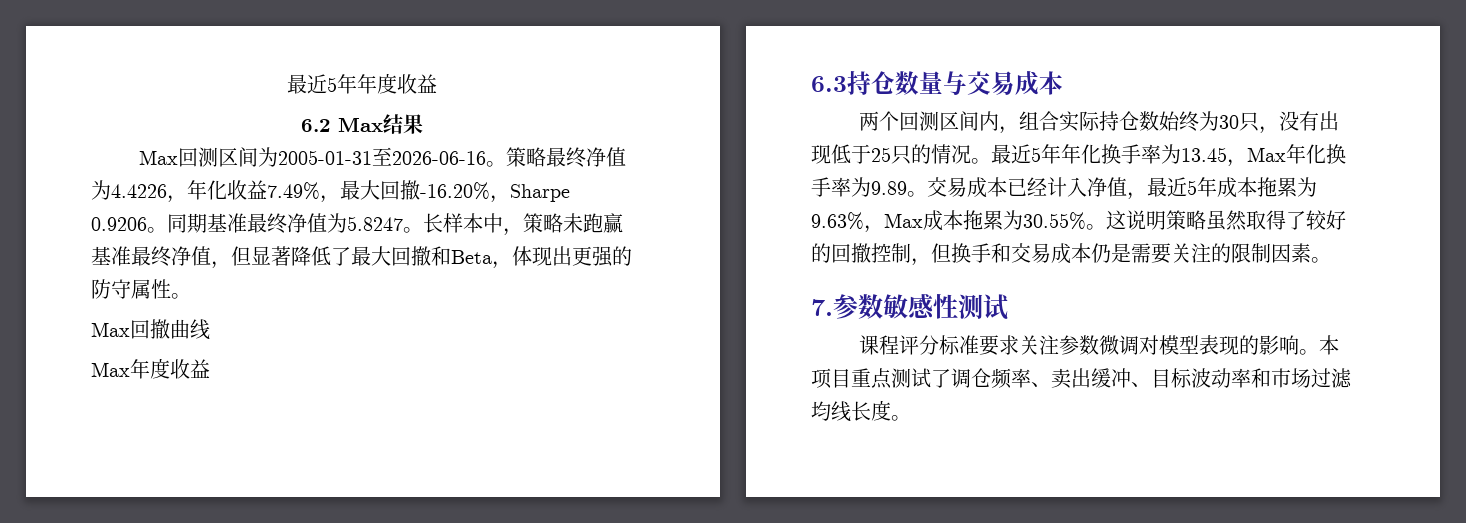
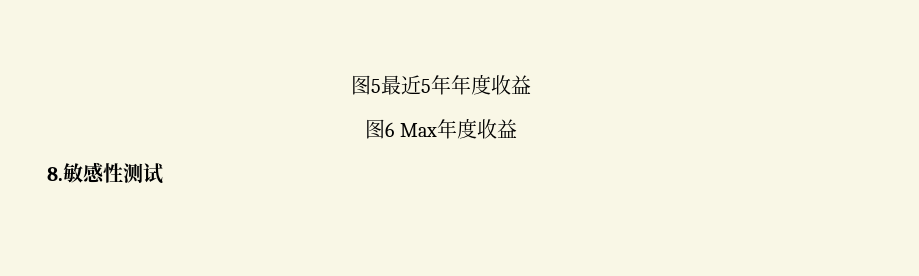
- 最近5年年度收益
+ 图5最近5年年度收益
- 6.2 Max结果
- Max回测区间为2005-01-31至2026-06-16。策略最终净值为4.4226，年化收益7.49%，最大回撤-16.20%，Sharpe 0.9206。同期基准最终净值为5.8247。长样本中，策略未跑赢基准最终净值，但显著降低了最大回撤和Beta，体现出更强的防守属性。
- Max回撤曲线
- Max年度收益
- 6.3持仓数量与交易成本
- 两个回测区间内，组合实际持仓数始终为30只，没有出现低于25只的情况。最近5年年化换手率为13.45，Max年化换手率为9.89。交易成本已经计入净值，最近5年成本拖累为9.63%，Max成本拖累为30.55%。这说明策略虽然取得了较好的回撤控制，但换手和交易成本仍是需要关注的限制因素。
- 7.参数敏感性测试
- 课程评分标准要求关注参数微调对模型表现的影响。本项目重点测试了调仓频率、卖出缓冲、目标波动率和市场过滤均线长度。
+ 图6 Max年度收益
+ 8.敏感性测试

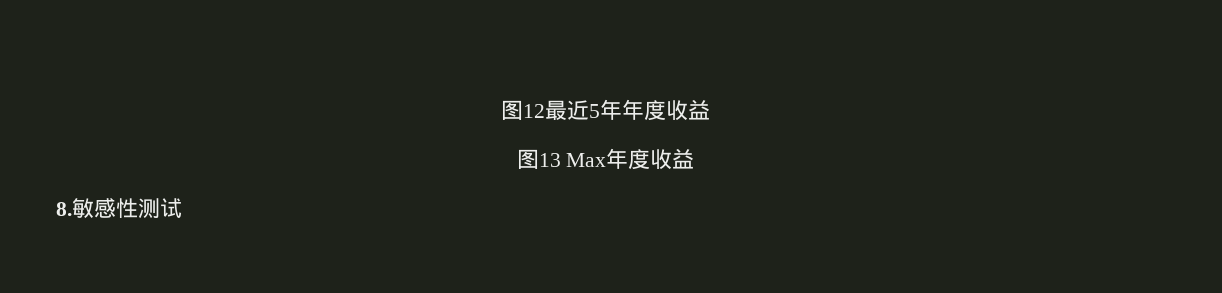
- 图5最近5年年度收益
+ 图12最近5年年度收益
- 图6 Max年度收益
+ 图13 Max年度收益

